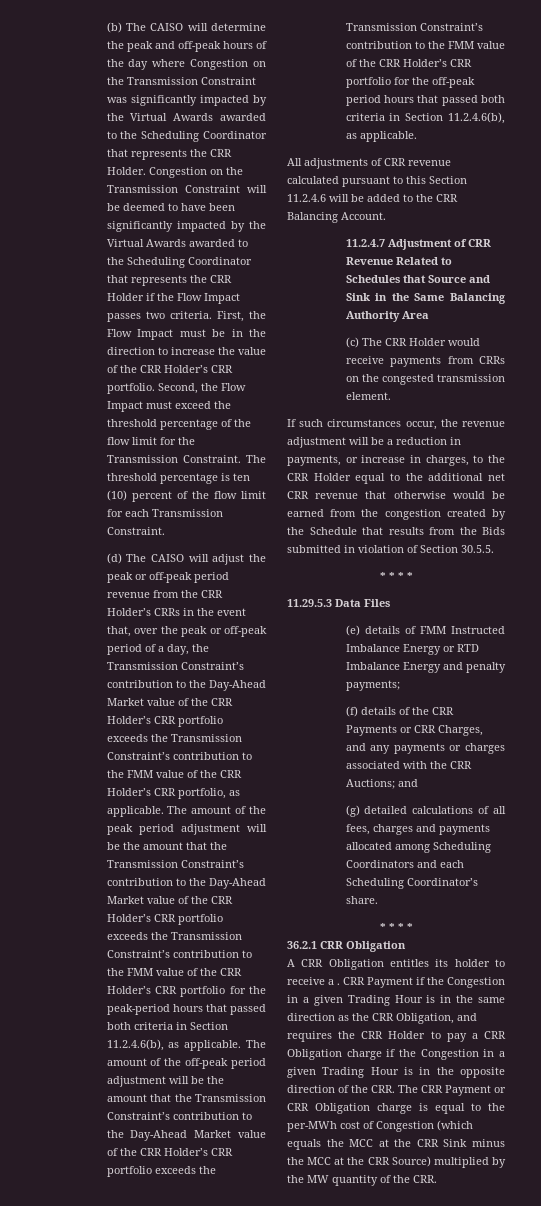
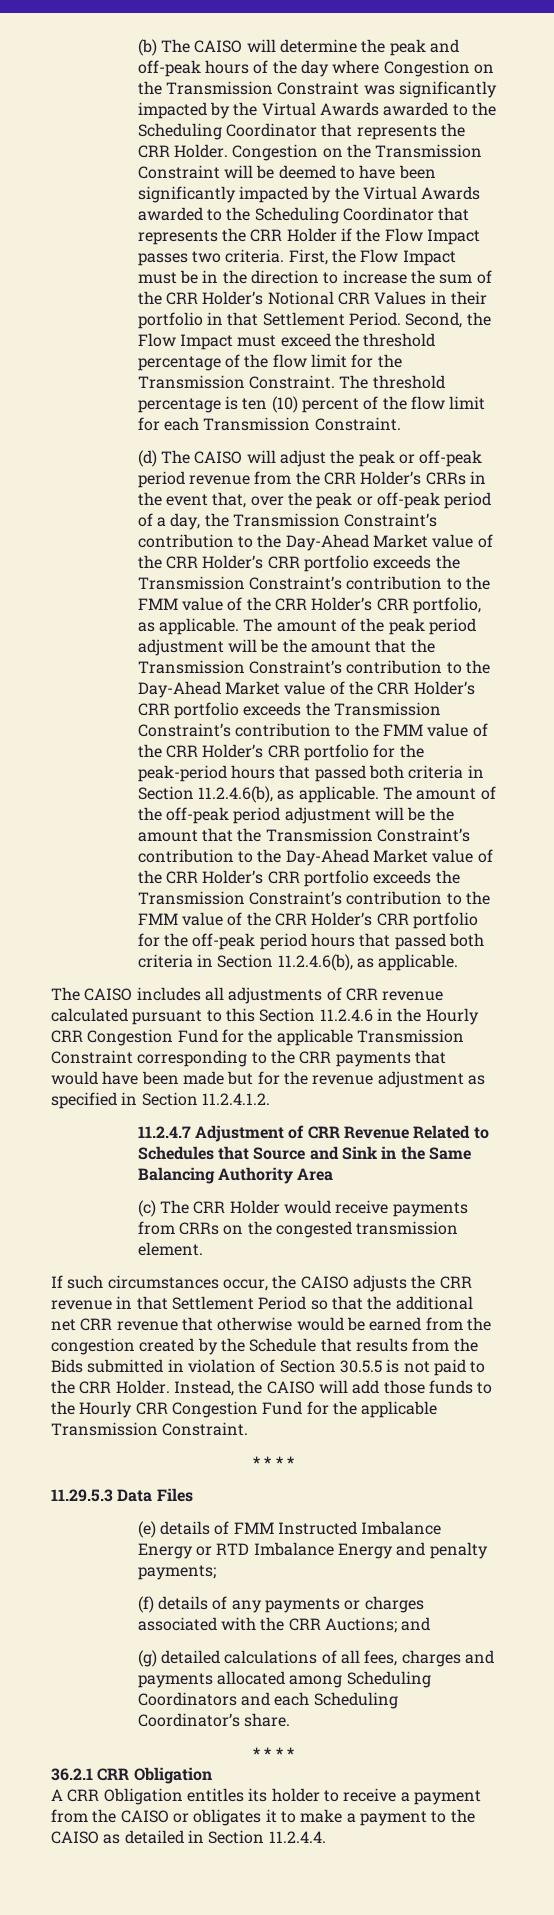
- First, the Flow Impact must be in the direction to increase the value of the CRR Holder’s CRR portfolio.
+ First, the Flow Impact must be in the direction to increase the sum of the CRR Holder’s Notional CRR Values in their portfolio in that Settlement Period.
- All adjustments of CRR revenue calculated pursuant to this Section 11.2.4.6 will be added to the CRR Balancing Account.
+ The CAISO includes all adjustments of CRR revenue calculated pursuant to this Section 11.2.4.6 in the Hourly CRR Congestion Fund for the applicable Transmission Constraint corresponding to the CRR payments that would have been made but for the revenue adjustment as specified in Section 11.2.4.1.2.
- If such circumstances occur, the revenue adjustment will be a reduction in payments, or increase in charges, to the CRR Holder equal to the additional net CRR revenue that otherwise would be earned from the congestion created by the Schedule that results from the Bids submitted in violation of Section 30.5.5.
+ If such circumstances occur, the CAISO adjusts the CRR revenue in that Settlement Period so that the additional net CRR revenue that otherwise would be earned from the congestion created by the Schedule that results from the Bids submitted in violation of Section 30.5.5 is not paid to the CRR Holder. Instead, the CAISO will add those funds to the Hourly CRR Congestion Fund for the applicable Transmission Constraint.
- (f) details of the CRR Payments or CRR Charges, and any payments or charges associated with the CRR Auctions; and
+ (f) details of any payments or charges associated with the CRR Auctions; and
- A CRR Obligation entitles its holder to receive a . CRR Payment if the Congestion in a given Trading Hour is in the same direction as the CRR Obligation, and requires the CRR Holder to pay a CRR Obligation charge if the Congestion in a given Trading Hour is in the opposite direction of the CRR. The CRR Payment or CRR Obligation charge is equal to the per-MWh cost of Congestion (which equals the MCC at the CRR Sink minus the MCC at the CRR Source) multiplied by the MW quantity of the CRR.
+ A CRR Obligation entitles its holder to receive a payment from the CAISO or obligates it to make a payment to the CAISO as detailed in Section 11.2.4.4.

